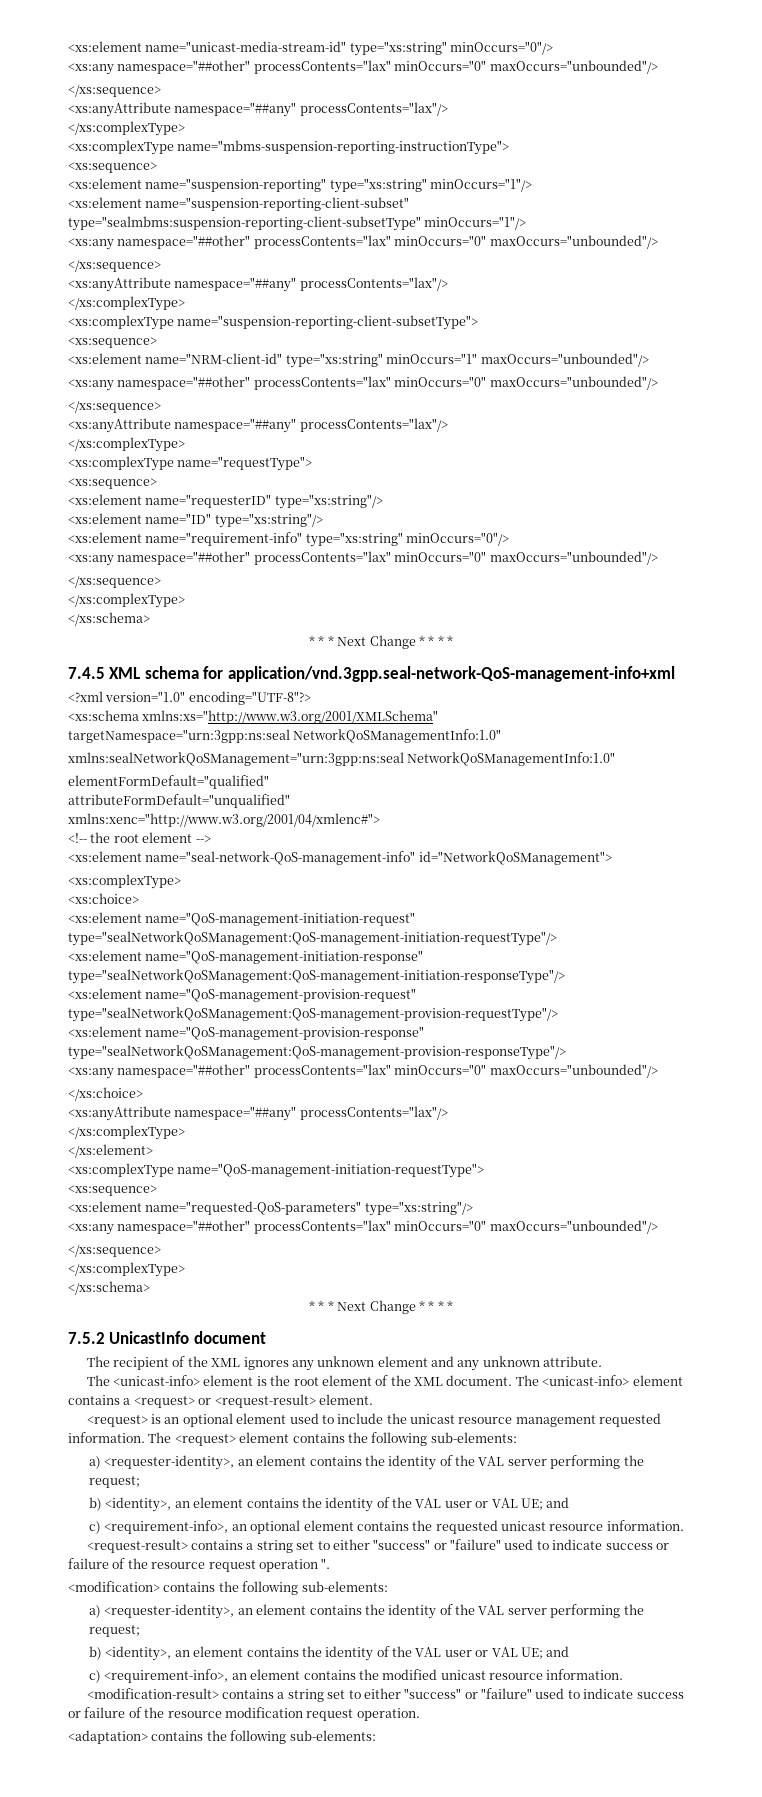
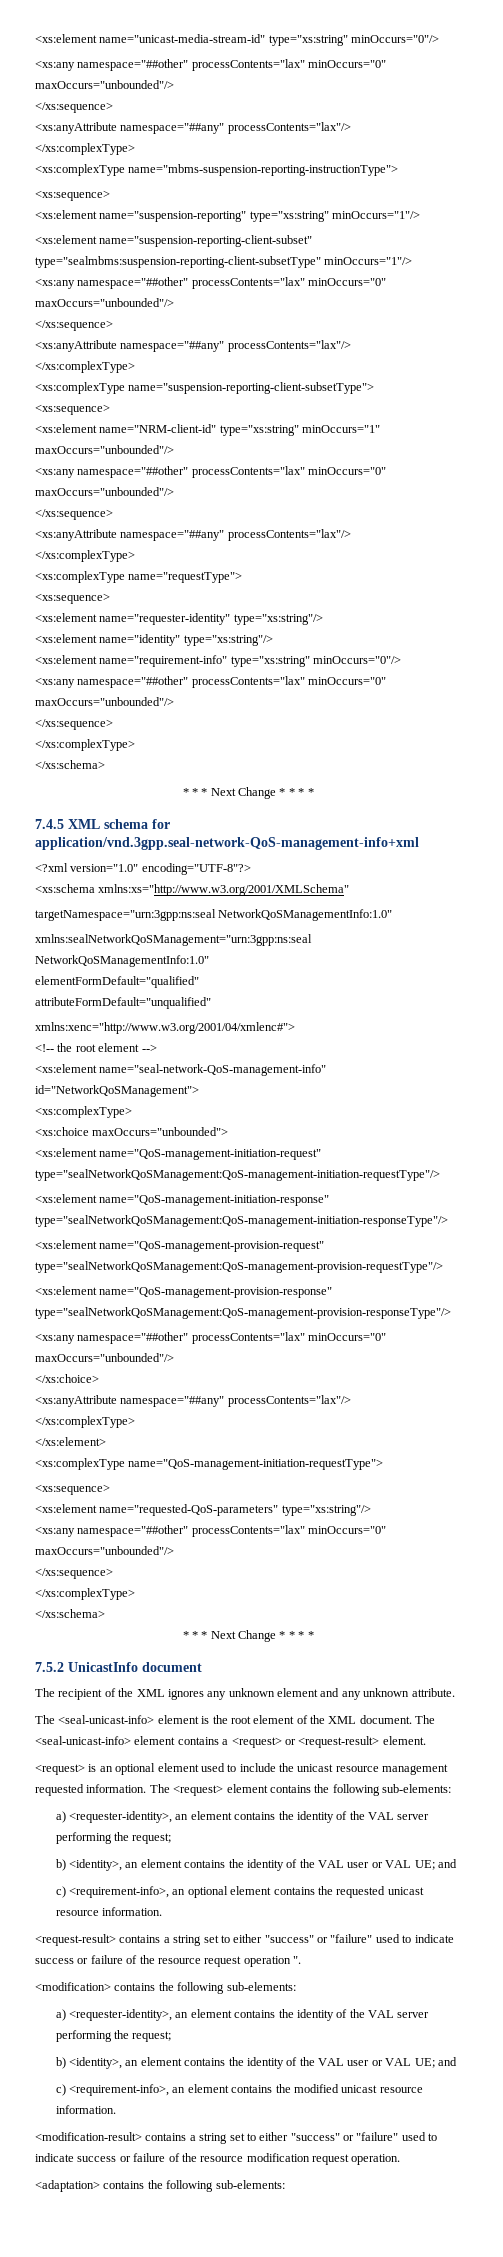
- <xs:element name="requesterID" type="xs:string"/>
- <xs:element name="ID" type="xs:string"/>
+ <xs:element name="requester-identity" type="xs:string"/>
+ <xs:element name="identity" type="xs:string"/>
- <xs:choice>
+ <xs:choice maxOccurs="unbounded">
- The <unicast-info> element is the root element of the XML document.
+ The <seal-unicast-info> element is the root element of the XML document.
- The <unicast-info> element contains a <request> or <request-result> element.
+ The <seal-unicast-info> element contains a <request> or <request-result> element.

